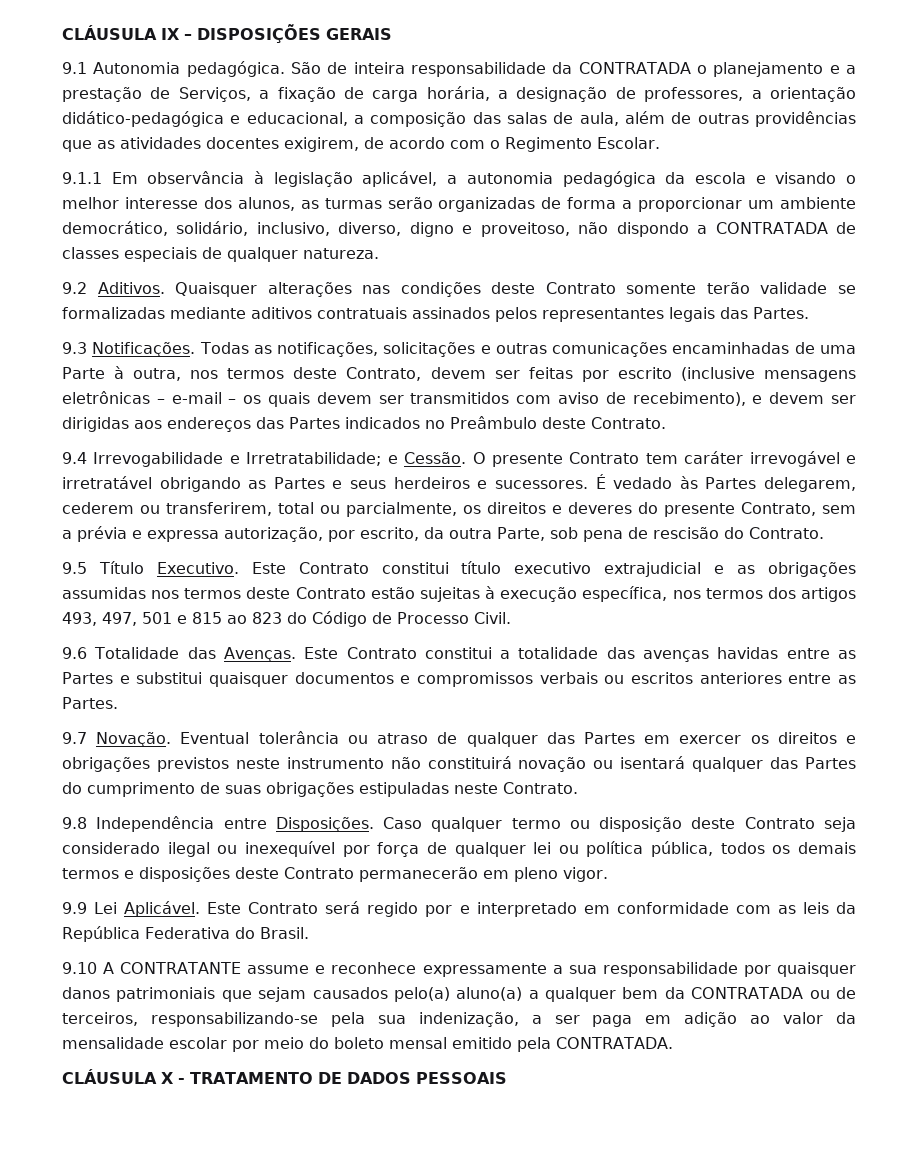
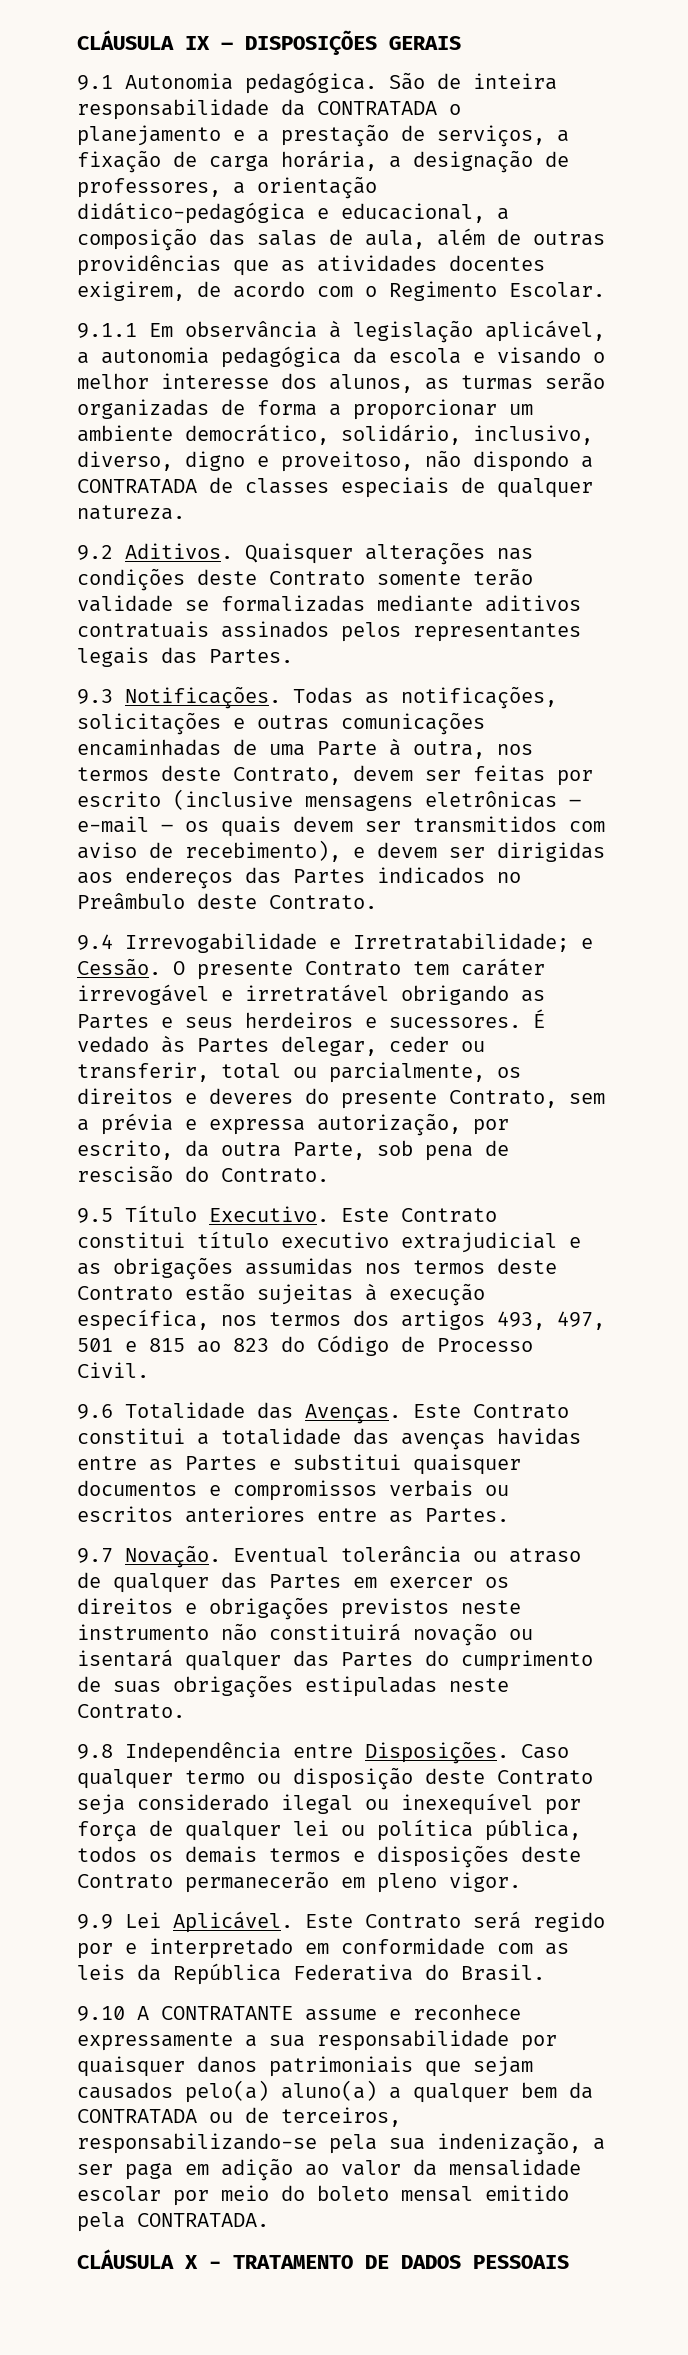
- São de inteira responsabilidade da CONTRATADA o planejamento e a prestação de Serviços, a fixação de carga horária, a designação de professores, a orientação didático-pedagógica e educacional, a composição das salas de aula, além de outras providências que as atividades docentes exigirem, de acordo com o Regimento Escolar.
+ São de inteira responsabilidade da CONTRATADA o planejamento e a prestação de serviços, a fixação de carga horária, a designação de professores, a orientação didático-pedagógica e educacional, a composição das salas de aula, além de outras providências que as atividades docentes exigirem, de acordo com o Regimento Escolar.
- É vedado às Partes delegarem, cederem ou transferirem, total ou parcialmente, os direitos e deveres do presente Contrato, sem a prévia e expressa autorização, por escrito, da outra Parte, sob pena de rescisão do Contrato.
+ É vedado às Partes delegar, ceder ou transferir, total ou parcialmente, os direitos e deveres do presente Contrato, sem a prévia e expressa autorização, por escrito, da outra Parte, sob pena de rescisão do Contrato.

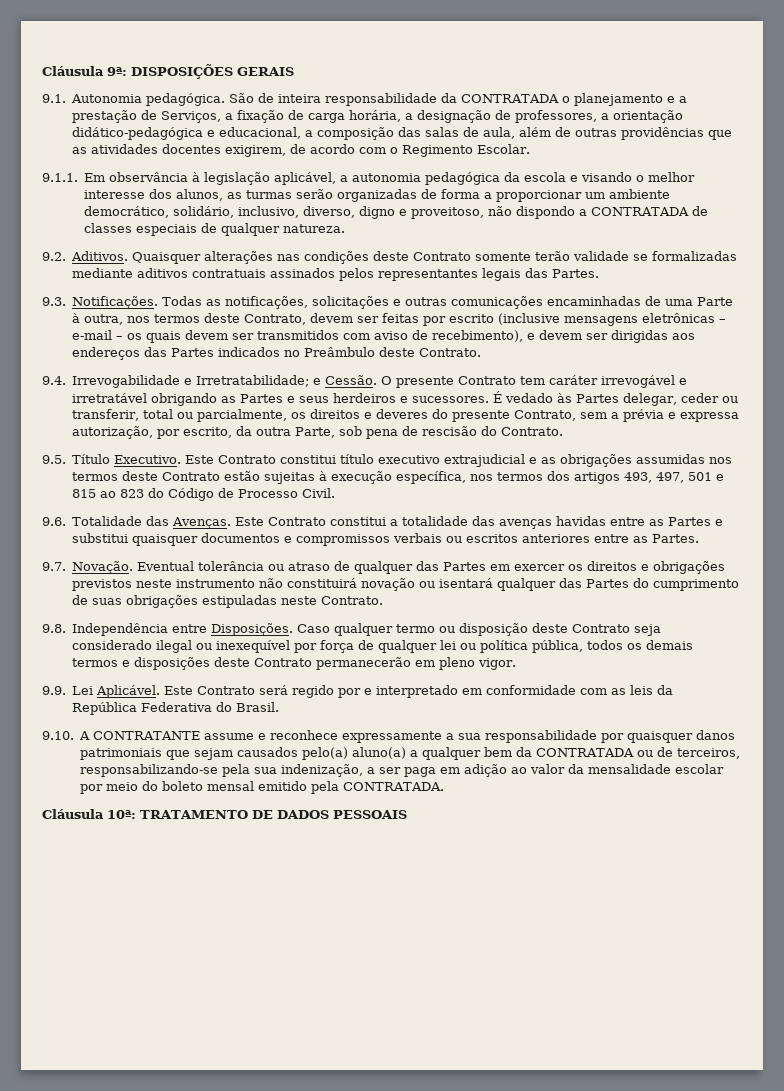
- CLÁUSULA IX – DISPOSIÇÕES GERAIS
+ Cláusula 9ª: DISPOSIÇÕES GERAIS
- 9.1 Autonomia pedagógica.
+ 9.1. Autonomia pedagógica.
- São de inteira responsabilidade da CONTRATADA o planejamento e a prestação de serviços, a fixação de carga horária, a designação de professores, a orientação didático-pedagógica e educacional, a composição das salas de aula, além de outras providências que as atividades docentes exigirem, de acordo com o Regimento Escolar.
+ São de inteira responsabilidade da CONTRATADA o planejamento e a prestação de Serviços, a fixação de carga horária, a designação de professores, a orientação didático-pedagógica e educacional, a composição das salas de aula, além de outras providências que as atividades docentes exigirem, de acordo com o Regimento Escolar.
- 9.1.1 Em observância à legislação aplicável, a autonomia pedagógica da escola e visando o melhor interesse dos alunos, as turmas serão organizadas de forma a proporcionar um ambiente democrático, solidário, inclusivo, diverso, digno e proveitoso, não dispondo a CONTRATADA de classes especiais de qualquer natureza.
+ 9.1.1. Em observância à legislação aplicável, a autonomia pedagógica da escola e visando o melhor interesse dos alunos, as turmas serão organizadas de forma a proporcionar um ambiente democrático, solidário, inclusivo, diverso, digno e proveitoso, não dispondo a CONTRATADA de classes especiais de qualquer natureza.
- 9.2 Aditivos.
+ 9.2. Aditivos.
- 9.3 Notificações.
+ 9.3. Notificações.
- 9.4 Irrevogabilidade e Irretratabilidade; e Cessão.
+ 9.4. Irrevogabilidade e Irretratabilidade; e Cessão.
- 9.5 Título Executivo.
+ 9.5. Título Executivo.
- 9.6 Totalidade das Avenças.
+ 9.6. Totalidade das Avenças.
- 9.7 Novação.
+ 9.7. Novação.
- 9.8 Independência entre Disposições.
+ 9.8. Independência entre Disposições.
- 9.9 Lei Aplicável.
+ 9.9. Lei Aplicável.
- 9.10 A CONTRATANTE assume e reconhece expressamente a sua responsabilidade por quaisquer danos patrimoniais que sejam causados pelo(a) aluno(a) a qualquer bem da CONTRATADA ou de terceiros, responsabilizando-se pela sua indenização, a ser paga em adição ao valor da mensalidade escolar por meio do boleto mensal emitido pela CONTRATADA.
+ 9.10. A CONTRATANTE assume e reconhece expressamente a sua responsabilidade por quaisquer danos patrimoniais que sejam causados pelo(a) aluno(a) a qualquer bem da CONTRATADA ou de terceiros, responsabilizando-se pela sua indenização, a ser paga em adição ao valor da mensalidade escolar por meio do boleto mensal emitido pela CONTRATADA.
- CLÁUSULA X - TRATAMENTO DE DADOS PESSOAIS
+ Cláusula 10ª: TRATAMENTO DE DADOS PESSOAIS

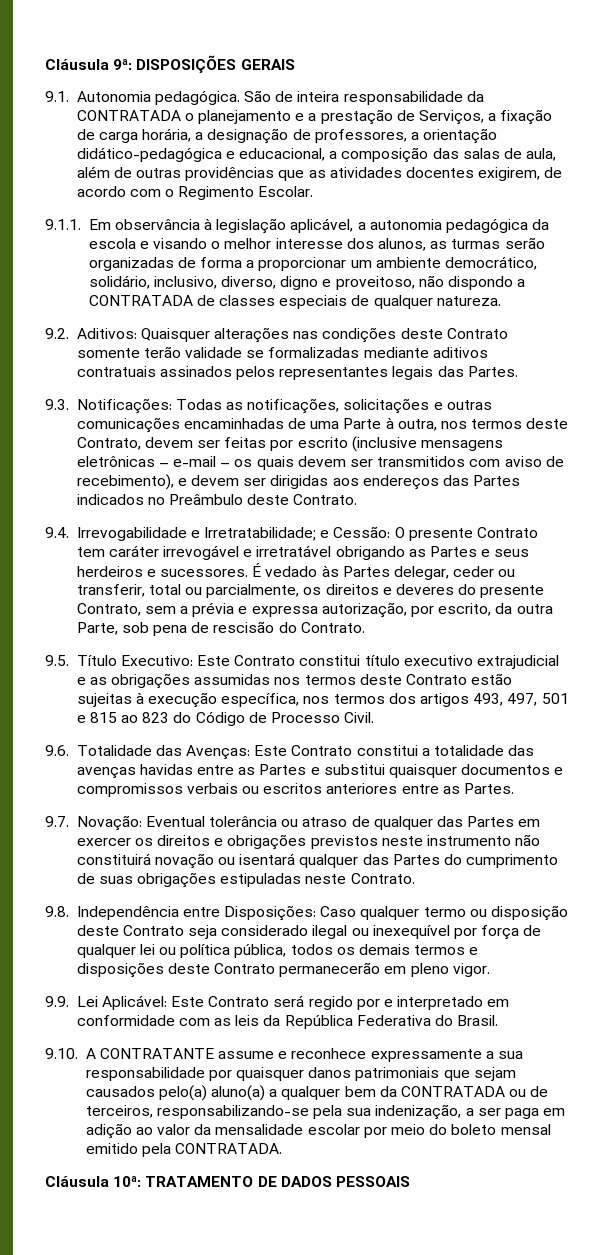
- 9.2. Aditivos. Quaisquer alterações nas condições deste Contrato somente terão validade se formalizadas mediante aditivos contratuais assinados pelos representantes legais das Partes.
+ 9.2. Aditivos: Quaisquer alterações nas condições deste Contrato somente terão validade se formalizadas mediante aditivos contratuais assinados pelos representantes legais das Partes.
- 9.3. Notificações. Todas as notificações, solicitações e outras comunicações encaminhadas de uma Parte à outra, nos termos deste Contrato, devem ser feitas por escrito (inclusive mensagens eletrônicas – e-mail – os quais devem ser transmitidos com aviso de recebimento), e devem ser dirigidas aos endereços das Partes indicados no Preâmbulo deste Contrato.
+ 9.3. Notificações: Todas as notificações, solicitações e outras comunicações encaminhadas de uma Parte à outra, nos termos deste Contrato, devem ser feitas por escrito (inclusive mensagens eletrônicas – e-mail – os quais devem ser transmitidos com aviso de recebimento), e devem ser dirigidas aos endereços das Partes indicados no Preâmbulo deste Contrato.
- 9.4. Irrevogabilidade e Irretratabilidade; e Cessão. O presente Contrato tem caráter irrevogável e irretratável obrigando as Partes e seus herdeiros e sucessores.
+ 9.4. Irrevogabilidade e Irretratabilidade; e Cessão: O presente Contrato tem caráter irrevogável e irretratável obrigando as Partes e seus herdeiros e sucessores.
- 9.5. Título Executivo. Este Contrato constitui título executivo extrajudicial e as obrigações assumidas nos termos deste Contrato estão sujeitas à execução específica, nos termos dos artigos 493, 497, 501 e 815 ao 823 do Código de Processo Civil.
+ 9.5. Título Executivo: Este Contrato constitui título executivo extrajudicial e as obrigações assumidas nos termos deste Contrato estão sujeitas à execução específica, nos termos dos artigos 493, 497, 501 e 815 ao 823 do Código de Processo Civil.
- 9.6. Totalidade das Avenças. Este Contrato constitui a totalidade das avenças havidas entre as Partes e substitui quaisquer documentos e compromissos verbais ou escritos anteriores entre as Partes.
+ 9.6. Totalidade das Avenças: Este Contrato constitui a totalidade das avenças havidas entre as Partes e substitui quaisquer documentos e compromissos verbais ou escritos anteriores entre as Partes.
- 9.7. Novação. Eventual tolerância ou atraso de qualquer das Partes em exercer os direitos e obrigações previstos neste instrumento não constituirá novação ou isentará qualquer das Partes do cumprimento de suas obrigações estipuladas neste Contrato.
+ 9.7. Novação: Eventual tolerância ou atraso de qualquer das Partes em exercer os direitos e obrigações previstos neste instrumento não constituirá novação ou isentará qualquer das Partes do cumprimento de suas obrigações estipuladas neste Contrato.
- 9.8. Independência entre Disposições. Caso qualquer termo ou disposição deste Contrato seja considerado ilegal ou inexequível por força de qualquer lei ou política pública, todos os demais termos e disposições deste Contrato permanecerão em pleno vigor.
+ 9.8. Independência entre Disposições: Caso qualquer termo ou disposição deste Contrato seja considerado ilegal ou inexequível por força de qualquer lei ou política pública, todos os demais termos e disposições deste Contrato permanecerão em pleno vigor.
- 9.9. Lei Aplicável. Este Contrato será regido por e interpretado em conformidade com as leis da República Federativa do Brasil.
+ 9.9. Lei Aplicável: Este Contrato será regido por e interpretado em conformidade com as leis da República Federativa do Brasil.

